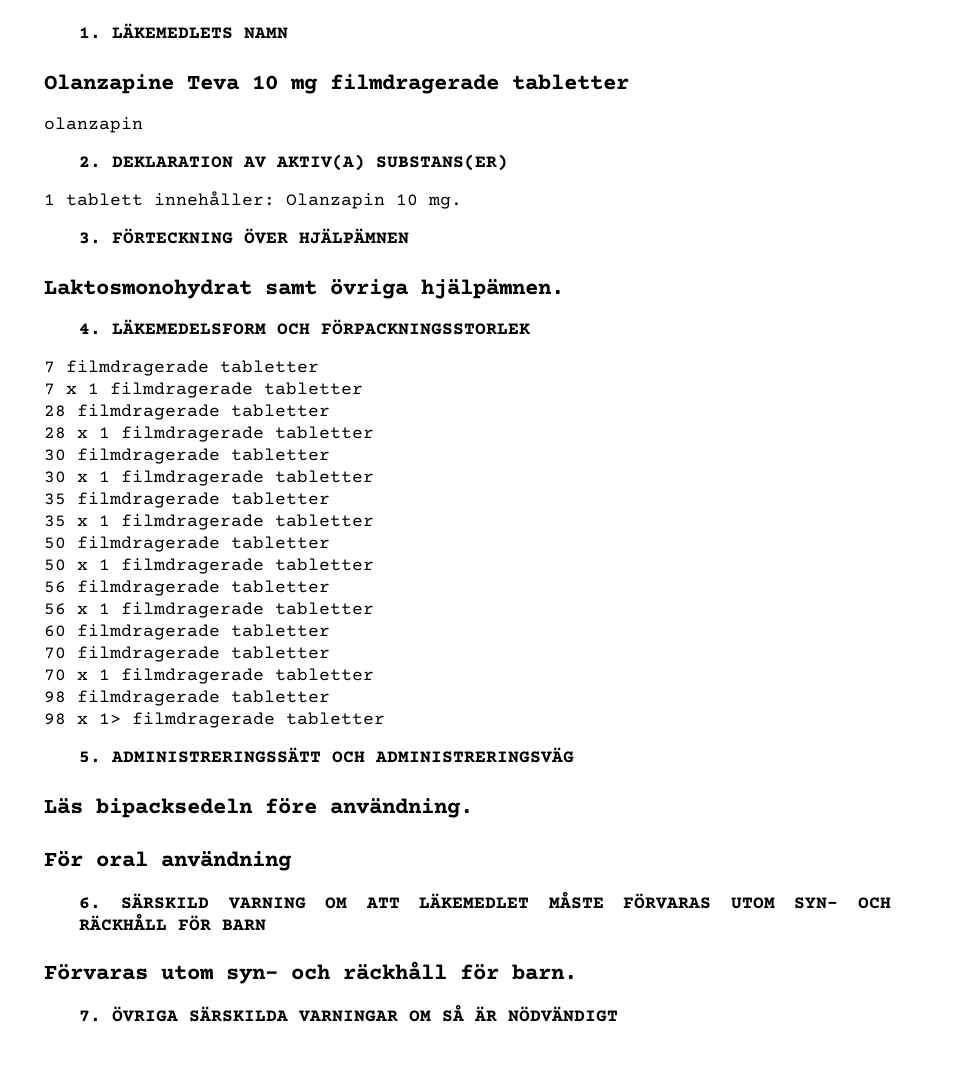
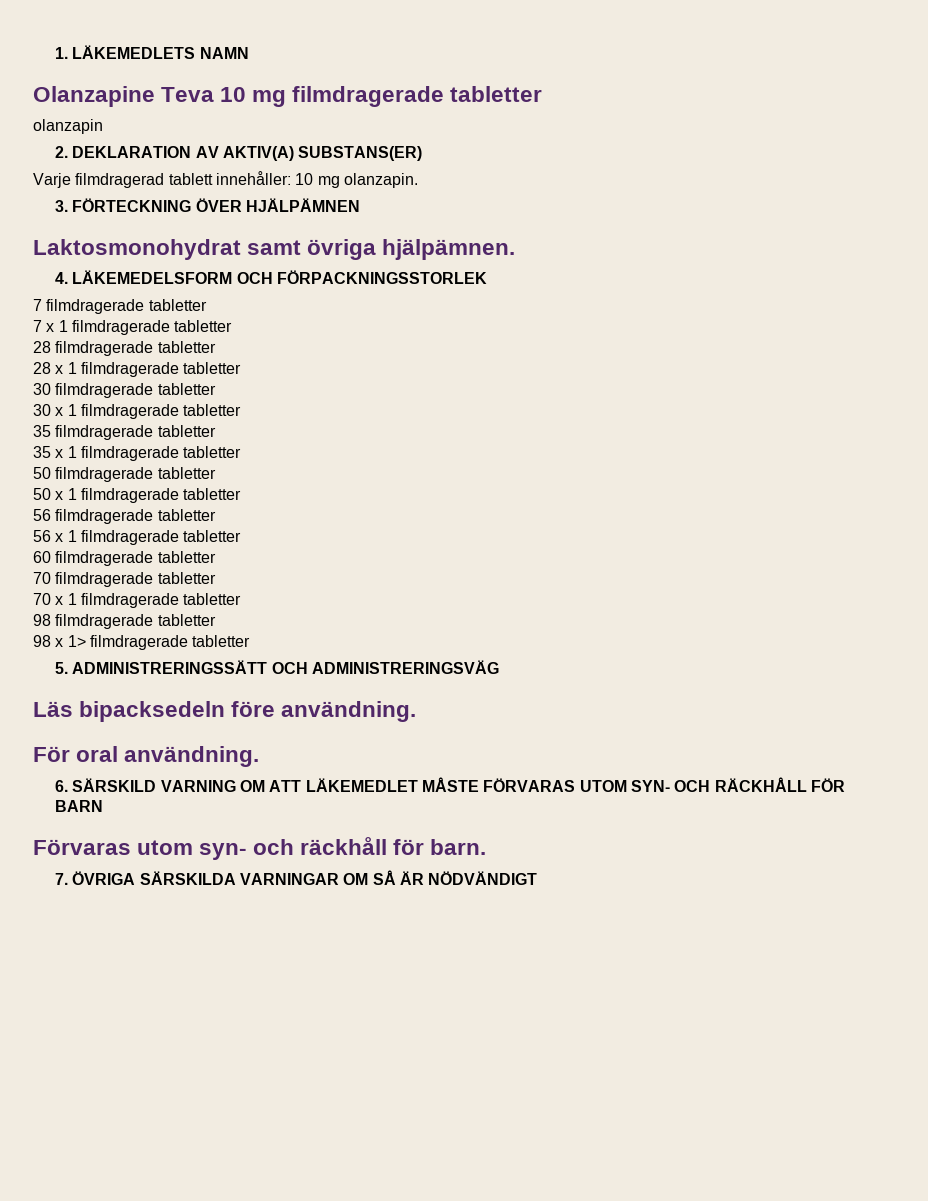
- 1 tablett innehåller: Olanzapin 10 mg.
+ Varje filmdragerad tablett innehåller: 10 mg olanzapin.
- För oral användning
+ För oral användning.

